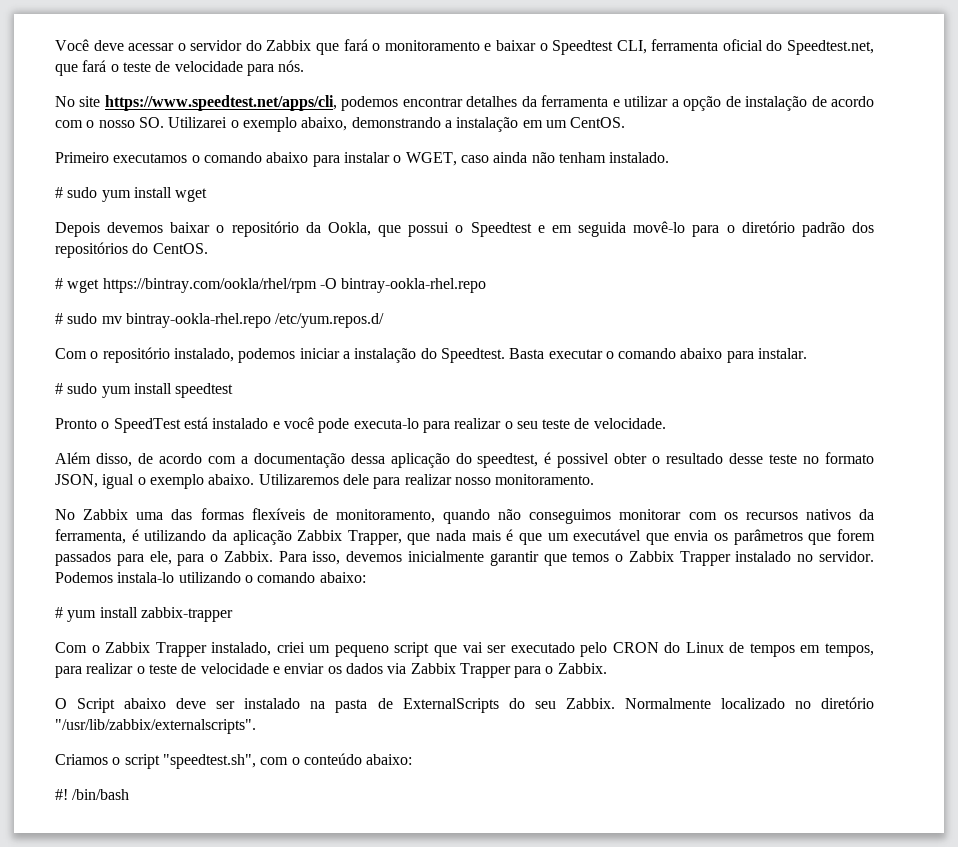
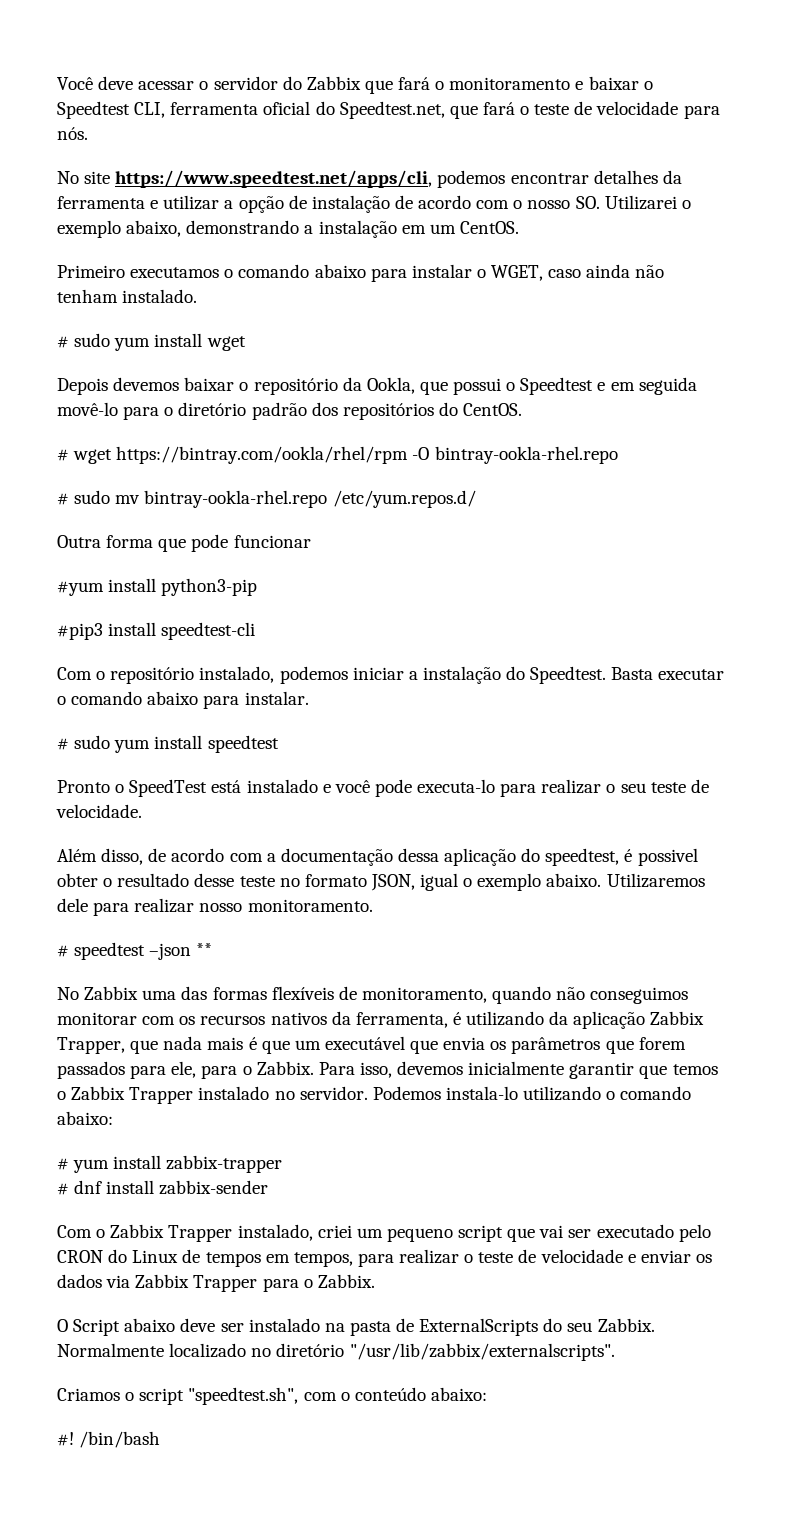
+ Outra forma que pode funcionar
+ #yum install python3-pip
+ #pip3 install speedtest-cli
+ # speedtest –json **
+ # dnf install zabbix-sender

